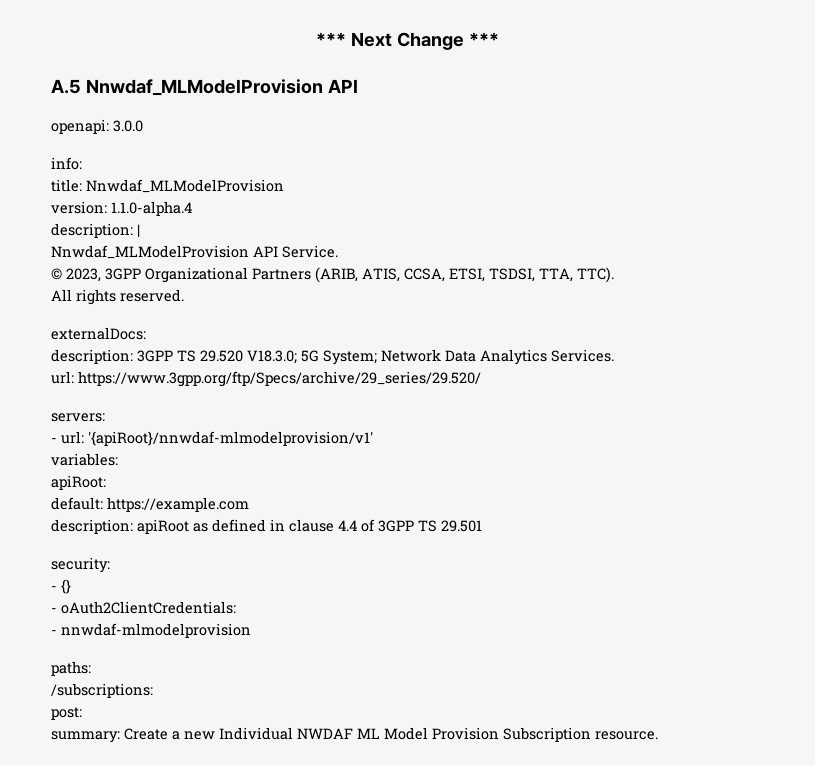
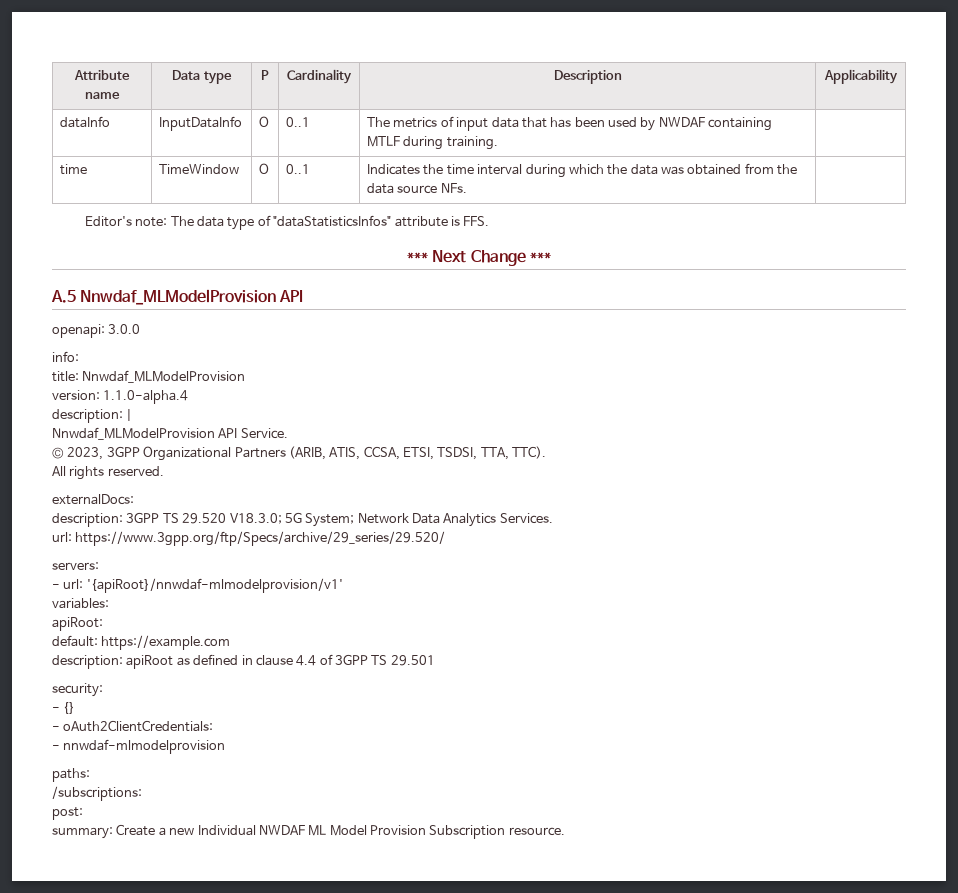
+ Attribute name | Data type | P | Cardinality | Description | Applicability
+ dataInfo | InputDataInfo | O | 0..1 | The metrics of input data that has been used by NWDAF containing MTLF during training. |
+ time | TimeWindow | O | 0..1 | Indicates the time interval during which the data was obtained from the data source NFs. |
+ Editor's note: The data type of "dataStatisticsInfos" attribute is FFS.

